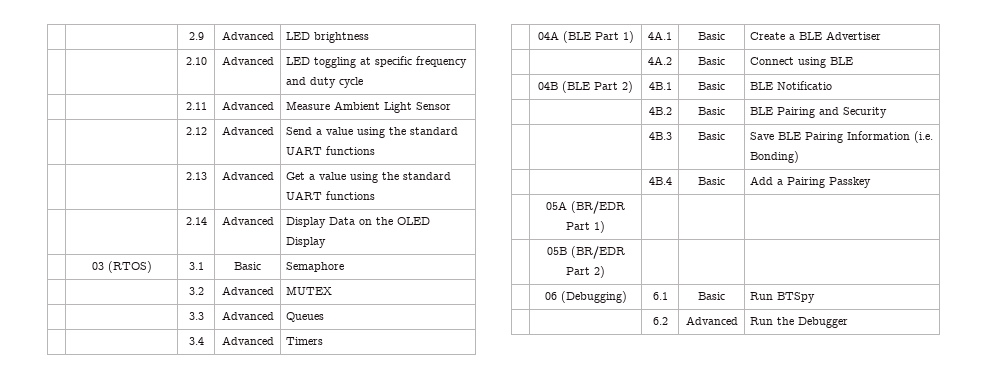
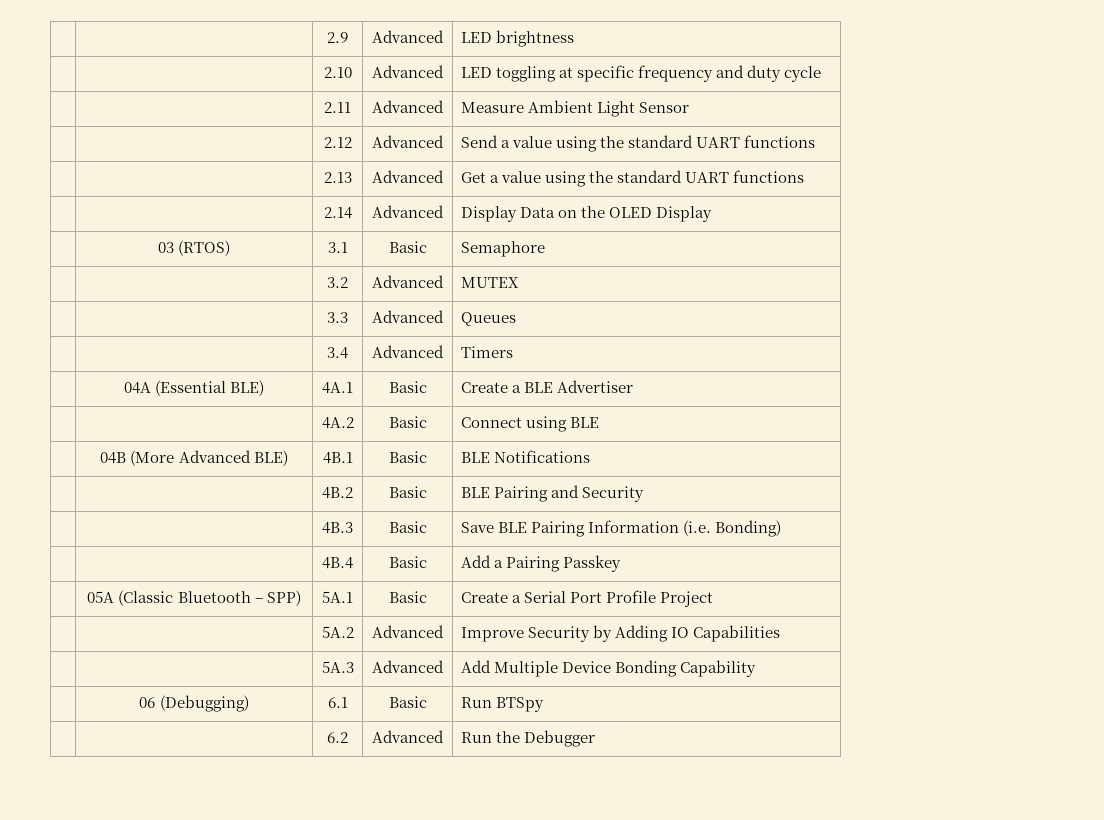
- | 04A (BLE Part 1) | 4A.1 | Basic | Create a BLE Advertiser
+ | 04A (Essential BLE) | 4A.1 | Basic | Create a BLE Advertiser
- | 04B (BLE Part 2) | 4B.1 | Basic | BLE Notificatio
+ | 04B (More Advanced BLE) | 4B.1 | Basic | BLE Notifications
- | 05A (BR/EDR Part 1) | | |
- | 05B (BR/EDR Part 2) | | |
+ | 05A (Classic Bluetooth – SPP) | 5A.1 | Basic | Create a Serial Port Profile Project
+ | | 5A.2 | Advanced | Improve Security by Adding IO Capabilities
+ | | 5A.3 | Advanced | Add Multiple Device Bonding Capability

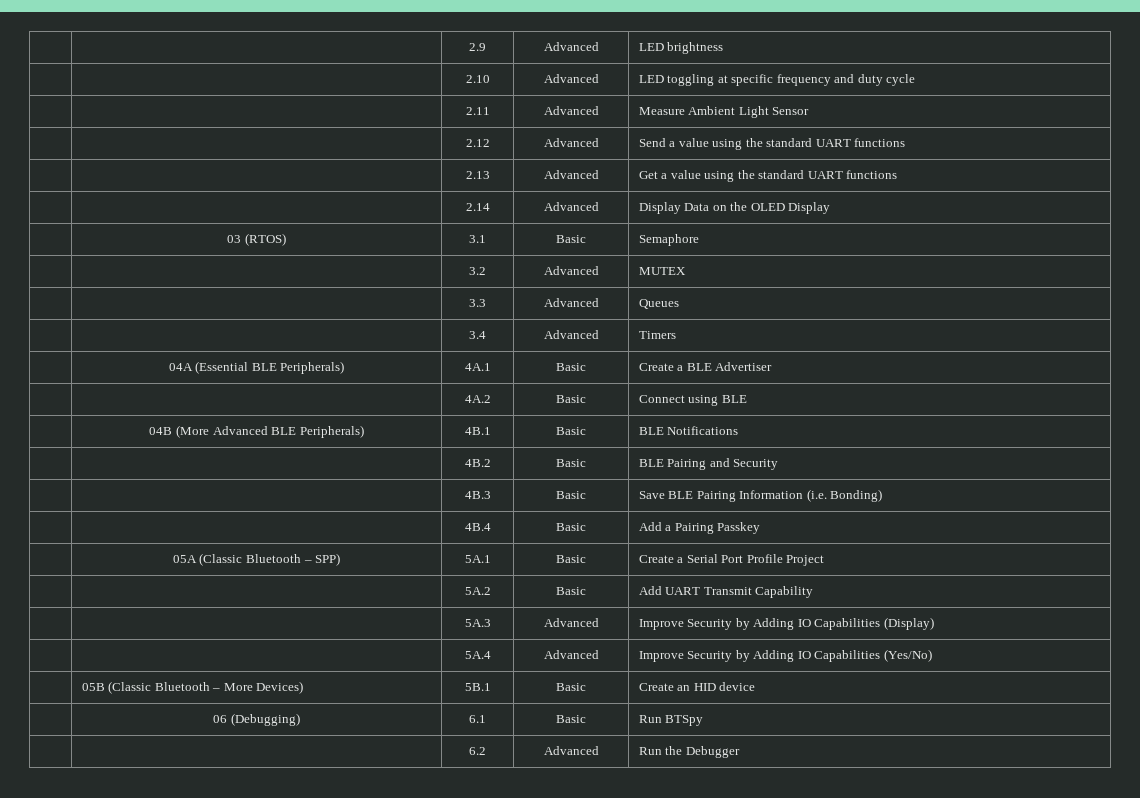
- | 04A (Essential BLE) | 4A.1 | Basic | Create a BLE Advertiser
+ | 04A (Essential BLE Peripherals) | 4A.1 | Basic | Create a BLE Advertiser
- | 04B (More Advanced BLE) | 4B.1 | Basic | BLE Notifications
+ | 04B (More Advanced BLE Peripherals) | 4B.1 | Basic | BLE Notifications
- | | 5A.2 | Advanced | Improve Security by Adding IO Capabilities
- | | 5A.3 | Advanced | Add Multiple Device Bonding Capability
+ | | 5A.2 | Basic | Add UART Transmit Capability
+ | | 5A.3 | Advanced | Improve Security by Adding IO Capabilities (Display)
+ | | 5A.4 | Advanced | Improve Security by Adding IO Capabilities (Yes/No)
+ | 05B (Classic Bluetooth – More Devices) | 5B.1 | Basic | Create an HID device

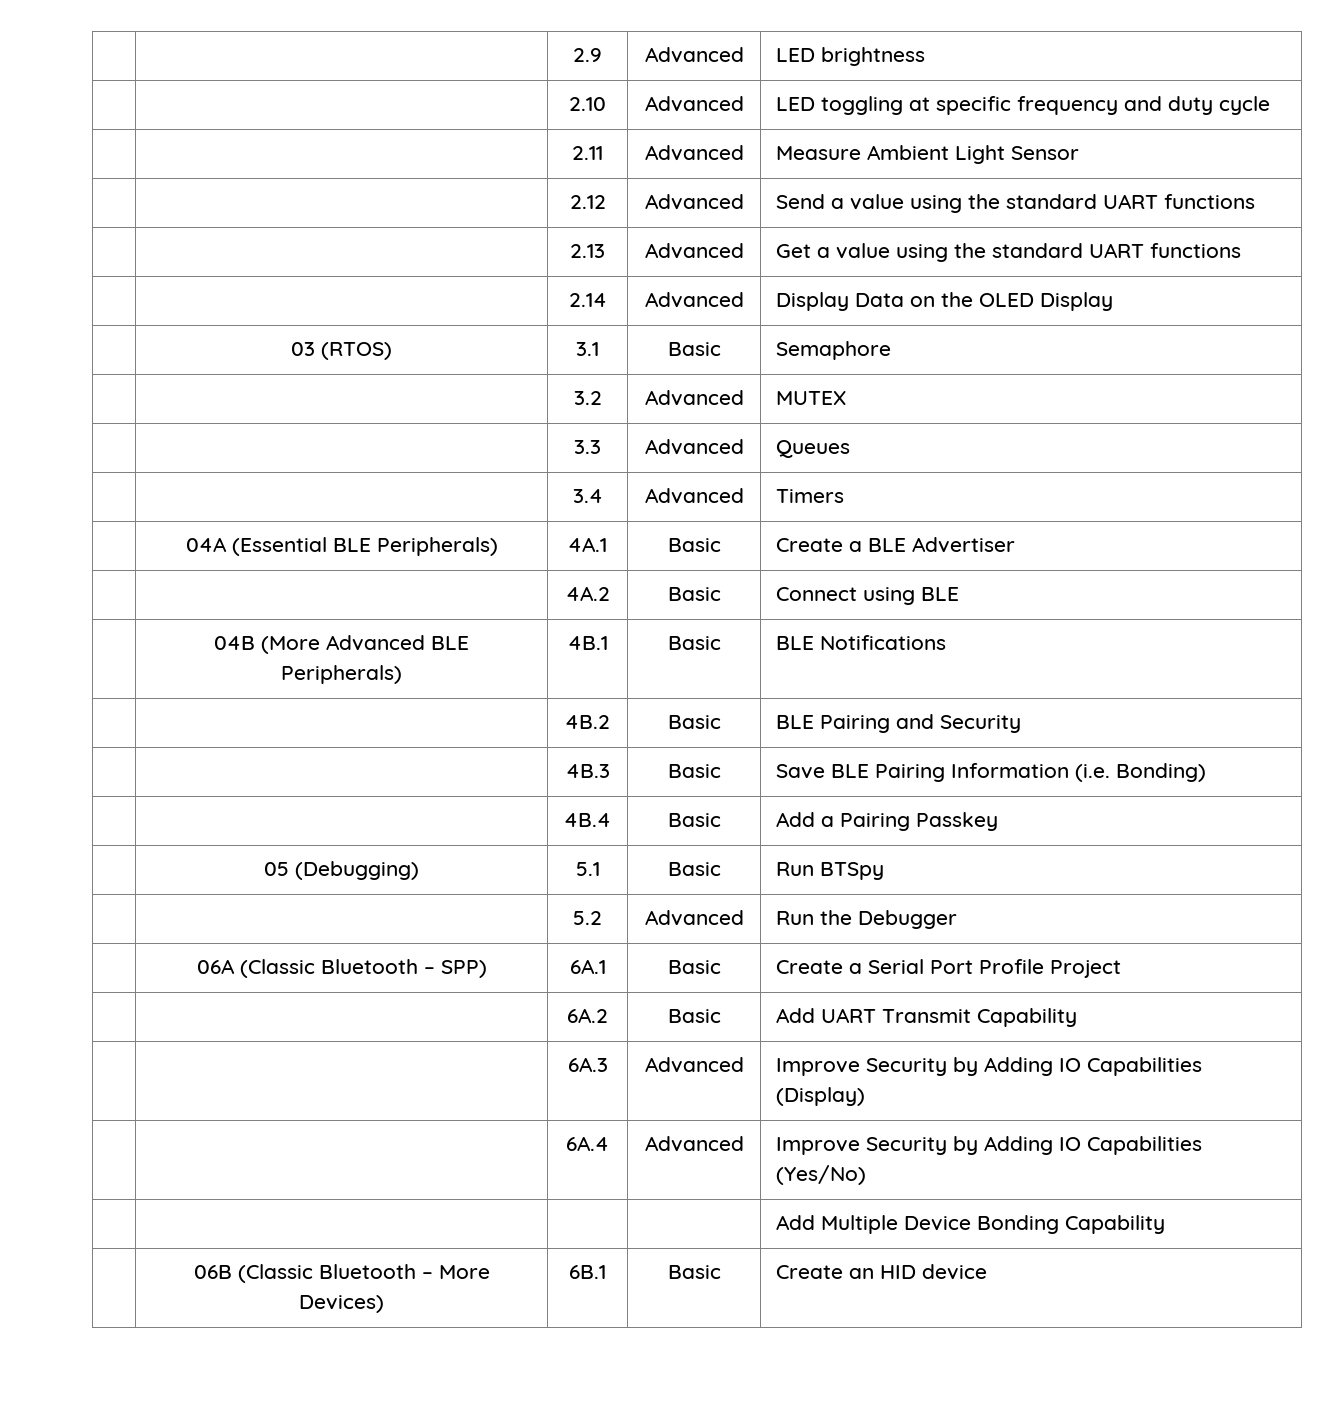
- | 05A (Classic Bluetooth – SPP) | 5A.1 | Basic | Create a Serial Port Profile Project
+ | 05 (Debugging) | 5.1 | Basic | Run BTSpy
+ | | 5.2 | Advanced | Run the Debugger
+ | 06A (Classic Bluetooth – SPP) | 6A.1 | Basic | Create a Serial Port Profile Project
- | | 5A.2 | Basic | Add UART Transmit Capability
+ | | 6A.2 | Basic | Add UART Transmit Capability
- | | 5A.3 | Advanced | Improve Security by Adding IO Capabilities (Display)
+ | | 6A.3 | Advanced | Improve Security by Adding IO Capabilities (Display)
- | | 5A.4 | Advanced | Improve Security by Adding IO Capabilities (Yes/No)
+ | | 6A.4 | Advanced | Improve Security by Adding IO Capabilities (Yes/No)
- | 05B (Classic Bluetooth – More Devices) | 5B.1 | Basic | Create an HID device
+ | | | | Add Multiple Device Bonding Capability
+ | 06B (Classic Bluetooth – More Devices) | 6B.1 | Basic | Create an HID device
- | 06 (Debugging) | 6.1 | Basic | Run BTSpy
- | | 6.2 | Advanced | Run the Debugger

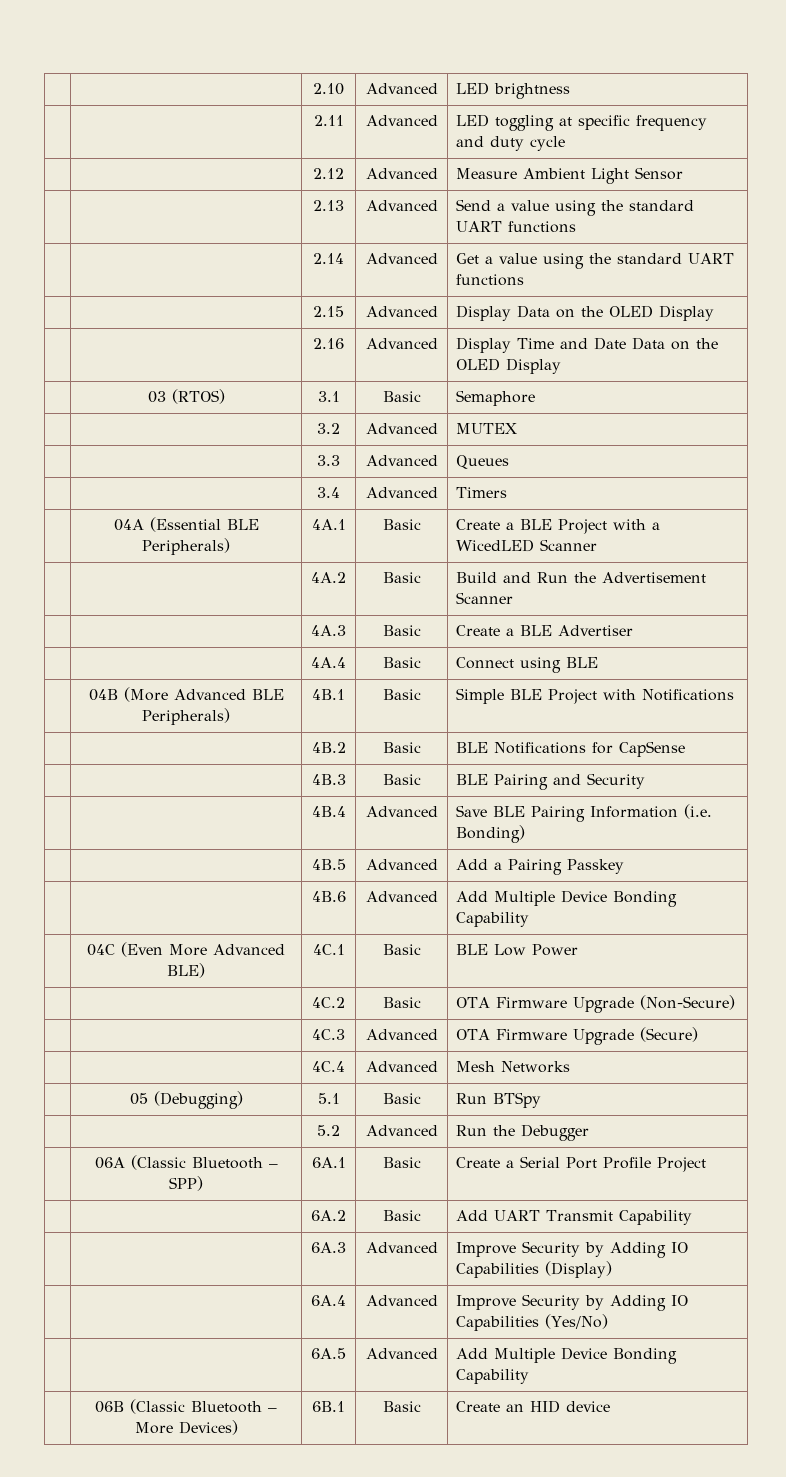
- | | 2.9 | Advanced | LED brightness
+ | | 2.10 | Advanced | LED brightness
- | | 2.10 | Advanced | LED toggling at specific frequency and duty cycle
+ | | 2.11 | Advanced | LED toggling at specific frequency and duty cycle
- | | 2.11 | Advanced | Measure Ambient Light Sensor
+ | | 2.12 | Advanced | Measure Ambient Light Sensor
- | | 2.12 | Advanced | Send a value using the standard UART functions
+ | | 2.13 | Advanced | Send a value using the standard UART functions
- | | 2.13 | Advanced | Get a value using the standard UART functions
+ | | 2.14 | Advanced | Get a value using the standard UART functions
- | | 2.14 | Advanced | Display Data on the OLED Display
+ | | 2.15 | Advanced | Display Data on the OLED Display
+ | | 2.16 | Advanced | Display Time and Date Data on the OLED Display
- | 04A (Essential BLE Peripherals) | 4A.1 | Basic | Create a BLE Advertiser
+ | 04A (Essential BLE Peripherals) | 4A.1 | Basic | Create a BLE Project with a WicedLED Scanner
+ | | 4A.2 | Basic | Build and Run the Advertisement Scanner
+ | | 4A.3 | Basic | Create a BLE Advertiser
- | | 4A.2 | Basic | Connect using BLE
+ | | 4A.4 | Basic | Connect using BLE
- | 04B (More Advanced BLE Peripherals) | 4B.1 | Basic | BLE Notifications
+ | 04B (More Advanced BLE Peripherals) | 4B.1 | Basic | Simple BLE Project with Notifications
- | | 4B.2 | Basic | BLE Pairing and Security
+ | | 4B.2 | Basic | BLE Notifications for CapSense
+ | | 4B.3 | Basic | BLE Pairing and Security
- | | 4B.3 | Basic | Save BLE Pairing Information (i.e. Bonding)
+ | | 4B.4 | Advanced | Save BLE Pairing Information (i.e. Bonding)
- | | 4B.4 | Basic | Add a Pairing Passkey
+ | | 4B.5 | Advanced | Add a Pairing Passkey
+ | | 4B.6 | Advanced | Add Multiple Device Bonding Capability
+ | 04C (Even More Advanced BLE) | 4C.1 | Basic | BLE Low Power
+ | | 4C.2 | Basic | OTA Firmware Upgrade (Non-Secure)
+ | | 4C.3 | Advanced | OTA Firmware Upgrade (Secure)
+ | | 4C.4 | Advanced | Mesh Networks
- | | | | Add Multiple Device Bonding Capability
+ | | 6A.5 | Advanced | Add Multiple Device Bonding Capability

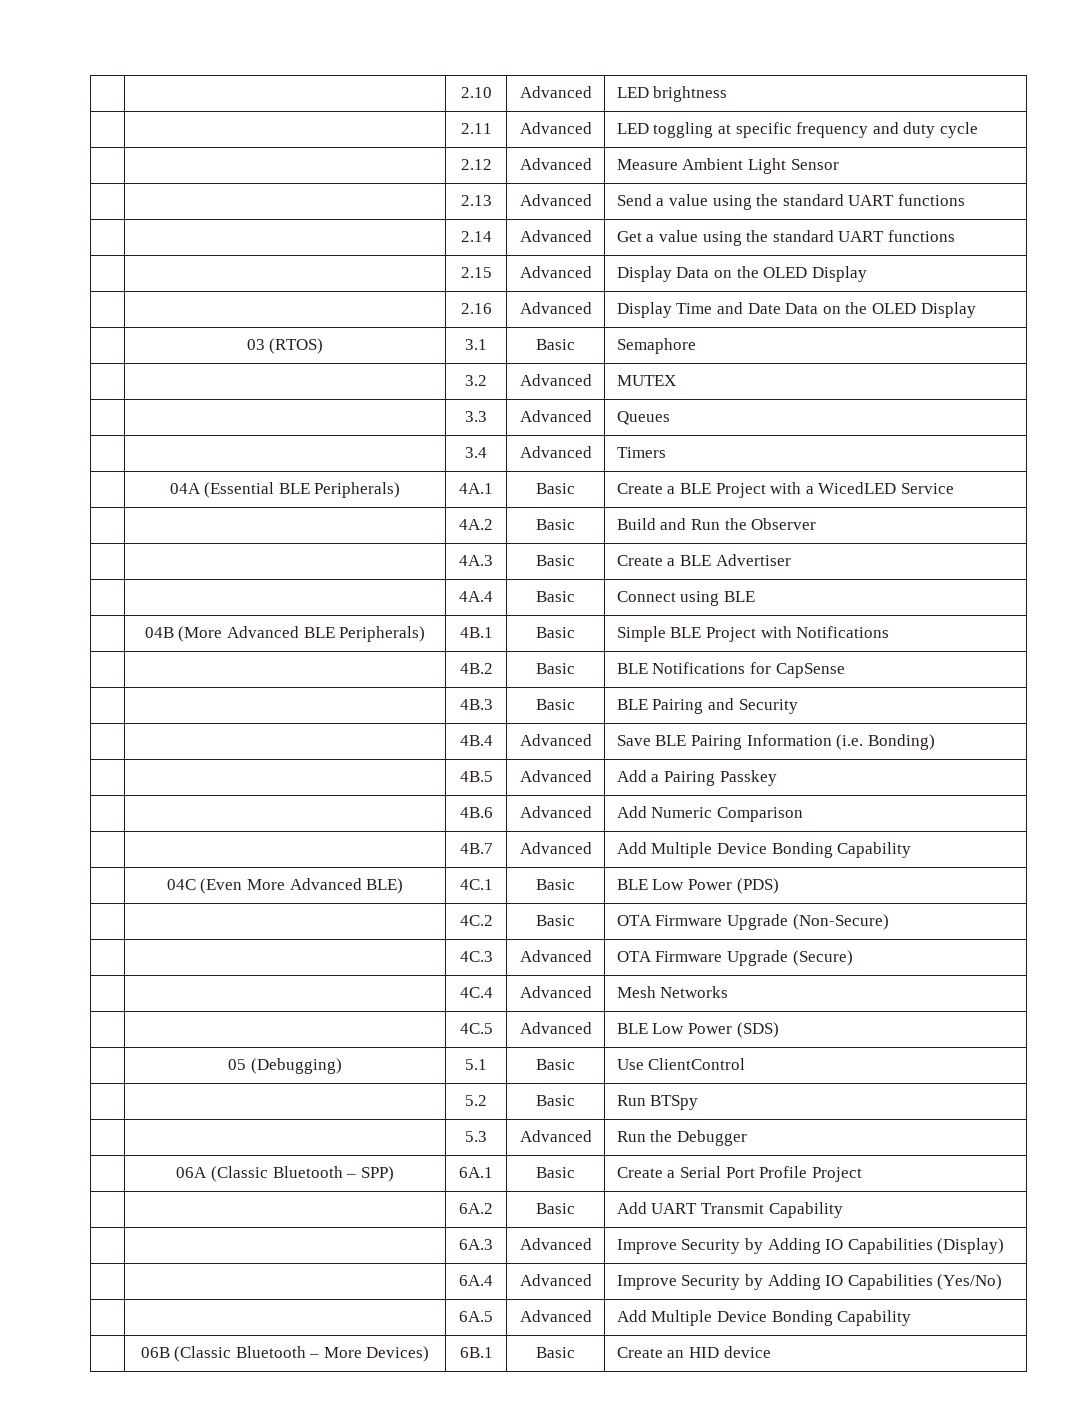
- | 04A (Essential BLE Peripherals) | 4A.1 | Basic | Create a BLE Project with a WicedLED Scanner
+ | 04A (Essential BLE Peripherals) | 4A.1 | Basic | Create a BLE Project with a WicedLED Service
- | | 4A.2 | Basic | Build and Run the Advertisement Scanner
+ | | 4A.2 | Basic | Build and Run the Observer
- | | 4B.6 | Advanced | Add Multiple Device Bonding Capability
+ | | 4B.6 | Advanced | Add Numeric Comparison
+ | | 4B.7 | Advanced | Add Multiple Device Bonding Capability
- | 04C (Even More Advanced BLE) | 4C.1 | Basic | BLE Low Power
+ | 04C (Even More Advanced BLE) | 4C.1 | Basic | BLE Low Power (PDS)
+ | | 4C.5 | Advanced | BLE Low Power (SDS)
- | 05 (Debugging) | 5.1 | Basic | Run BTSpy
+ | 05 (Debugging) | 5.1 | Basic | Use ClientControl
+ | | 5.2 | Basic | Run BTSpy
- | | 5.2 | Advanced | Run the Debugger
+ | | 5.3 | Advanced | Run the Debugger

